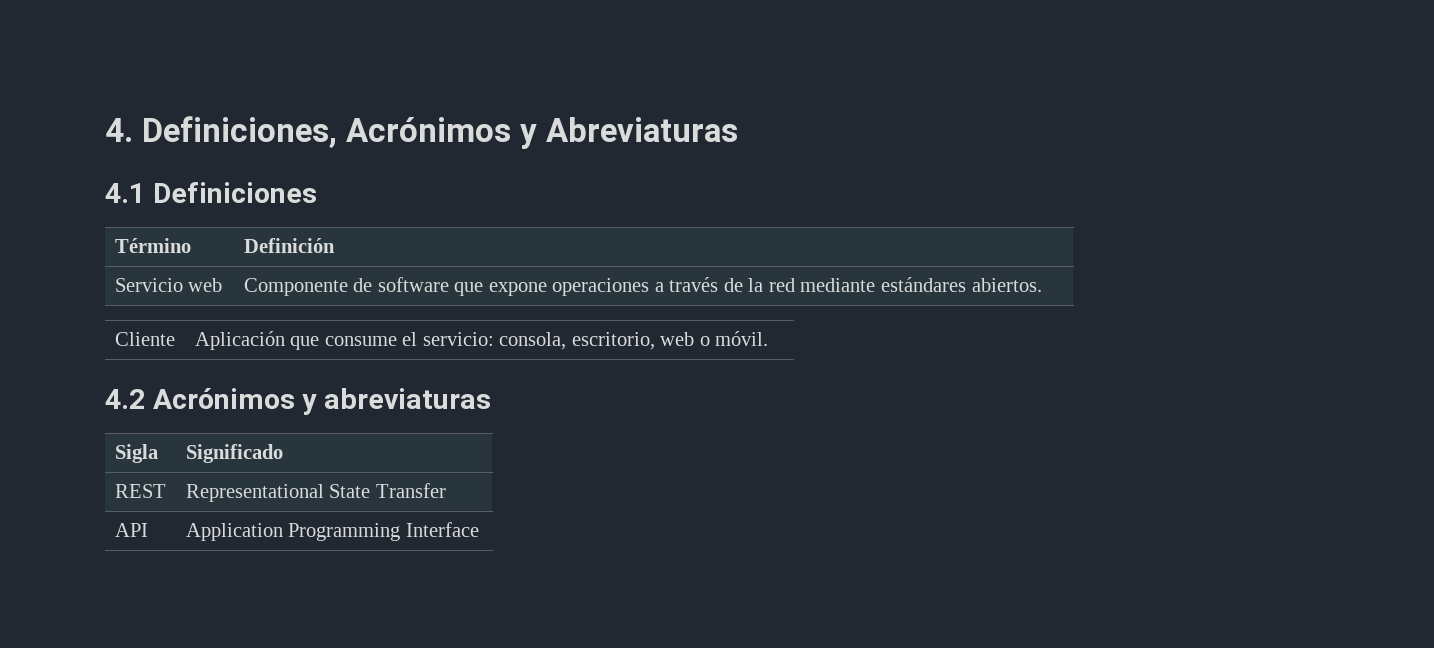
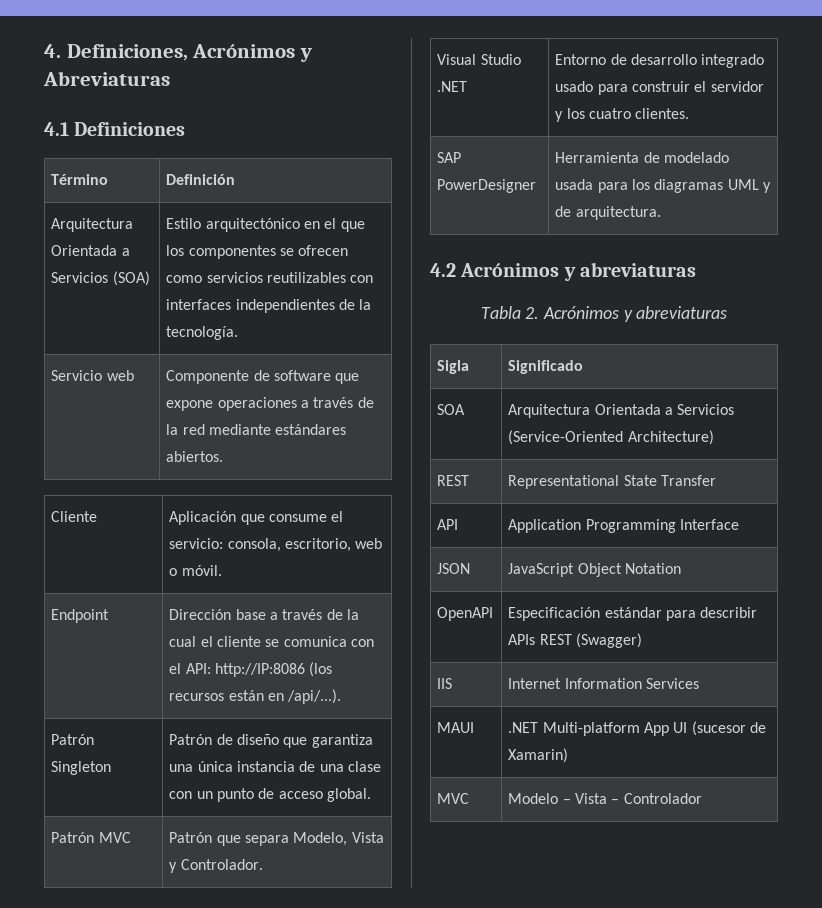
+ Arquitectura Orientada a Servicios (SOA) | Estilo arquitectónico en el que los componentes se ofrecen como servicios reutilizables con interfaces independientes de la tecnología.
+ Endpoint | Dirección base a través de la cual el cliente se comunica con el API: http://IP:8086 (los recursos están en /api/...).
+ Patrón Singleton | Patrón de diseño que garantiza una única instancia de una clase con un punto de acceso global.
+ Patrón MVC | Patrón que separa Modelo, Vista y Controlador.
+ Visual Studio .NET | Entorno de desarrollo integrado usado para construir el servidor y los cuatro clientes.
+ SAP PowerDesigner | Herramienta de modelado usada para los diagramas UML y de arquitectura.
  4.2 Acrónimos y abreviaturas
+ Tabla 2. Acrónimos y abreviaturas
  Sigla | Significado
+ SOA | Arquitectura Orientada a Servicios (Service-Oriented Architecture)
+ JSON | JavaScript Object Notation
+ OpenAPI | Especificación estándar para describir APIs REST (Swagger)
+ IIS | Internet Information Services
+ MAUI | .NET Multi-platform App UI (sucesor de Xamarin)
+ MVC | Modelo – Vista – Controlador

